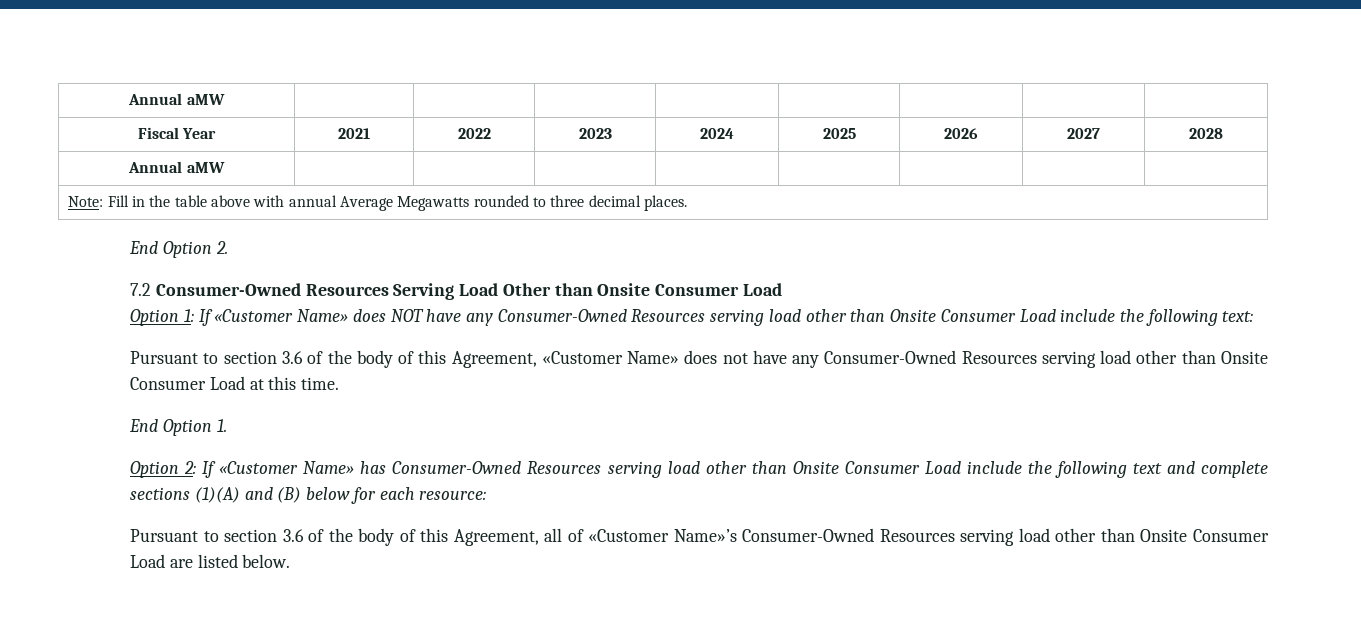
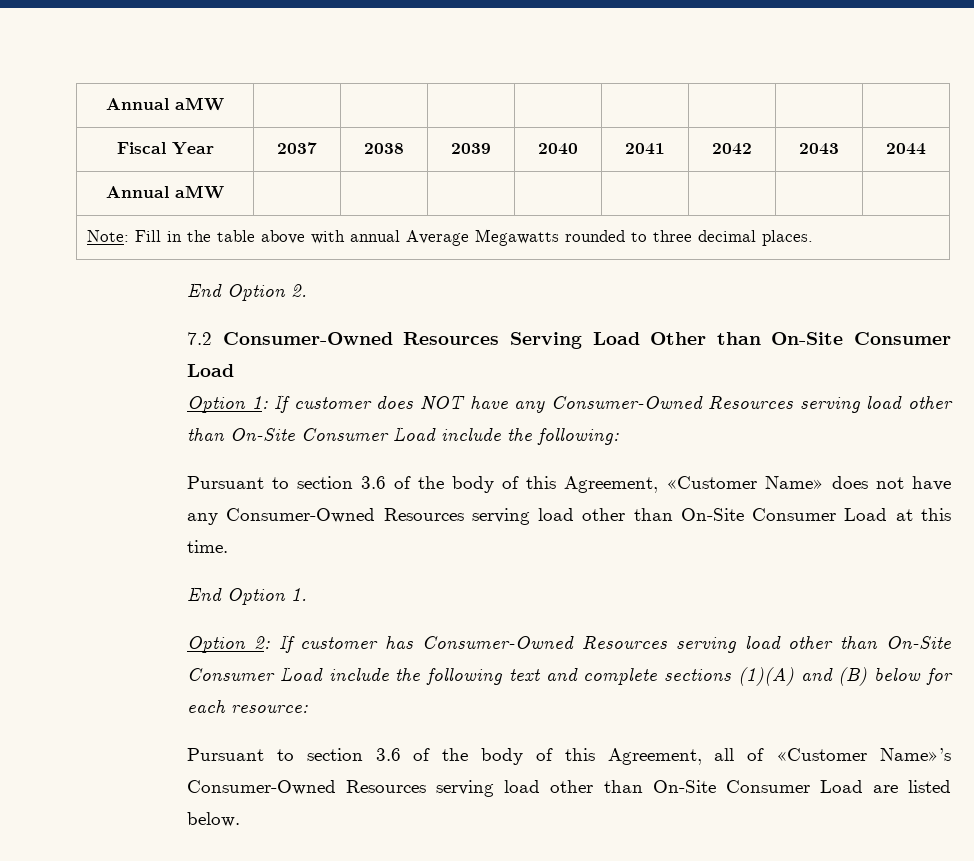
- Fiscal Year | 2021 | 2022 | 2023 | 2024 | 2025 | 2026 | 2027 | 2028
+ Fiscal Year | 2037 | 2038 | 2039 | 2040 | 2041 | 2042 | 2043 | 2044
- 7.2 Consumer-Owned Resources Serving Load Other than Onsite Consumer Load
+ 7.2 Consumer-Owned Resources Serving Load Other than On-Site Consumer Load
- Option 1: If «Customer Name» does NOT have any Consumer-Owned Resources serving load other than Onsite Consumer Load include the following text:
+ Option 1: If customer does NOT have any Consumer-Owned Resources serving load other than On-Site Consumer Load include the following:
- Pursuant to section 3.6 of the body of this Agreement, «Customer Name» does not have any Consumer-Owned Resources serving load other than Onsite Consumer Load at this time.
+ Pursuant to section 3.6 of the body of this Agreement, «Customer Name» does not have any Consumer-Owned Resources serving load other than On-Site Consumer Load at this time.
- Option 2: If «Customer Name» has Consumer-Owned Resources serving load other than Onsite Consumer Load include the following text and complete sections (1)(A) and (B) below for each resource:
+ Option 2: If customer has Consumer-Owned Resources serving load other than On-Site Consumer Load include the following text and complete sections (1)(A) and (B) below for each resource:
- Pursuant to section 3.6 of the body of this Agreement, all of «Customer Name»’s Consumer-Owned Resources serving load other than Onsite Consumer Load are listed below.
+ Pursuant to section 3.6 of the body of this Agreement, all of «Customer Name»’s Consumer-Owned Resources serving load other than On-Site Consumer Load are listed below.

